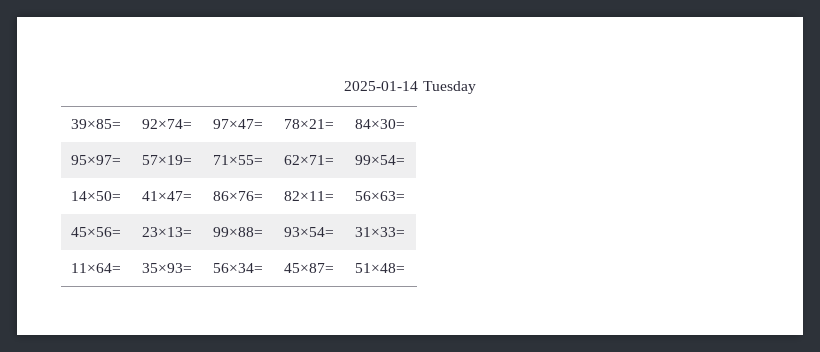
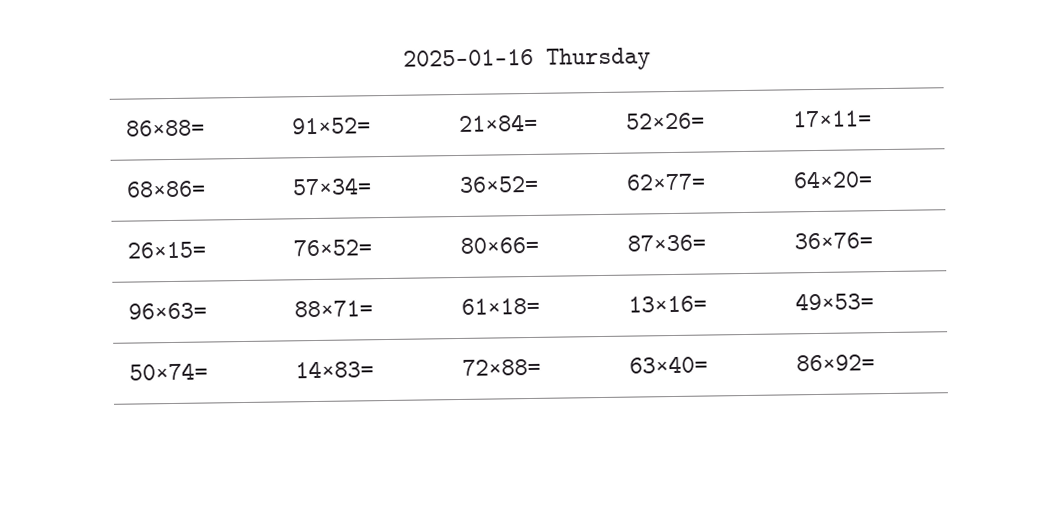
- 2025-01-14 Tuesday
- 39×85= | 92×74= | 97×47= | 78×21= | 84×30=
- 95×97= | 57×19= | 71×55= | 62×71= | 99×54=
- 14×50= | 41×47= | 86×76= | 82×11= | 56×63=
- 45×56= | 23×13= | 99×88= | 93×54= | 31×33=
- 11×64= | 35×93= | 56×34= | 45×87= | 51×48=
+ 2025-01-16 Thursday
+ 86×88= | 91×52= | 21×84= | 52×26= | 17×11=
+ 68×86= | 57×34= | 36×52= | 62×77= | 64×20=
+ 26×15= | 76×52= | 80×66= | 87×36= | 36×76=
+ 96×63= | 88×71= | 61×18= | 13×16= | 49×53=
+ 50×74= | 14×83= | 72×88= | 63×40= | 86×92=

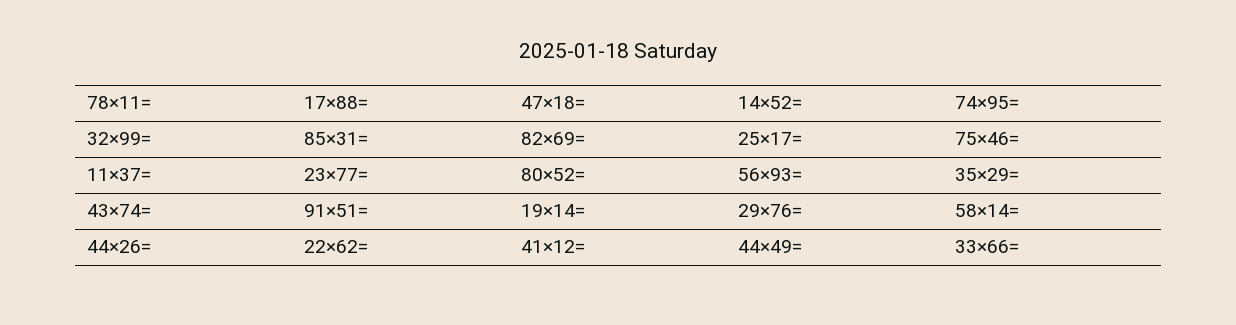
- 2025-01-16 Thursday
- 86×88= | 91×52= | 21×84= | 52×26= | 17×11=
- 68×86= | 57×34= | 36×52= | 62×77= | 64×20=
- 26×15= | 76×52= | 80×66= | 87×36= | 36×76=
- 96×63= | 88×71= | 61×18= | 13×16= | 49×53=
- 50×74= | 14×83= | 72×88= | 63×40= | 86×92=
+ 2025-01-18 Saturday
+ 78×11= | 17×88= | 47×18= | 14×52= | 74×95=
+ 32×99= | 85×31= | 82×69= | 25×17= | 75×46=
+ 11×37= | 23×77= | 80×52= | 56×93= | 35×29=
+ 43×74= | 91×51= | 19×14= | 29×76= | 58×14=
+ 44×26= | 22×62= | 41×12= | 44×49= | 33×66=

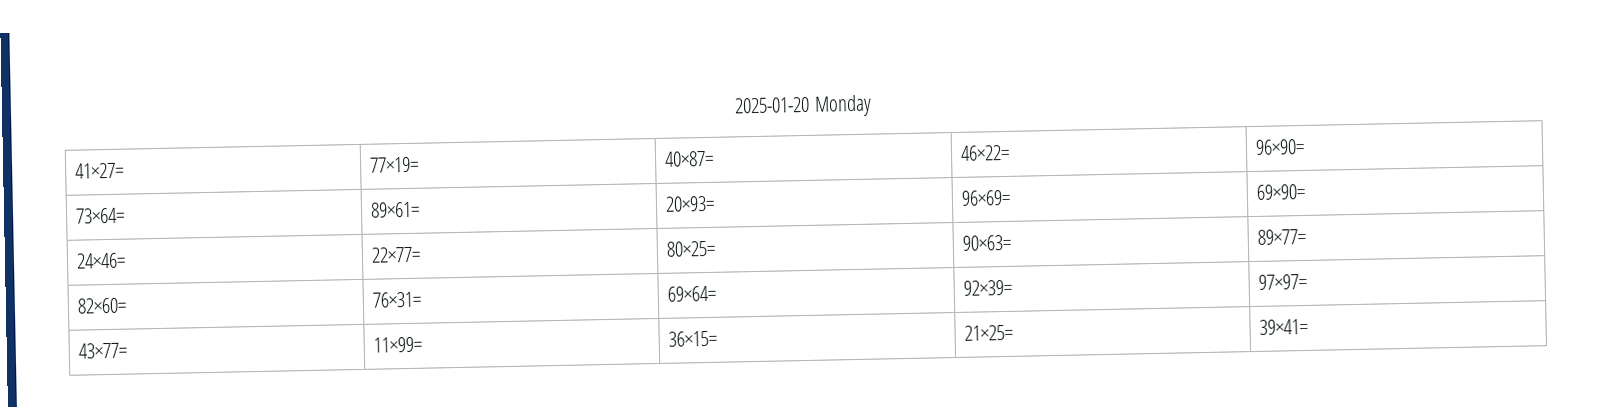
- 2025-01-18 Saturday
- 78×11= | 17×88= | 47×18= | 14×52= | 74×95=
- 32×99= | 85×31= | 82×69= | 25×17= | 75×46=
- 11×37= | 23×77= | 80×52= | 56×93= | 35×29=
- 43×74= | 91×51= | 19×14= | 29×76= | 58×14=
- 44×26= | 22×62= | 41×12= | 44×49= | 33×66=
+ 2025-01-20 Monday
+ 41×27= | 77×19= | 40×87= | 46×22= | 96×90=
+ 73×64= | 89×61= | 20×93= | 96×69= | 69×90=
+ 24×46= | 22×77= | 80×25= | 90×63= | 89×77=
+ 82×60= | 76×31= | 69×64= | 92×39= | 97×97=
+ 43×77= | 11×99= | 36×15= | 21×25= | 39×41=

